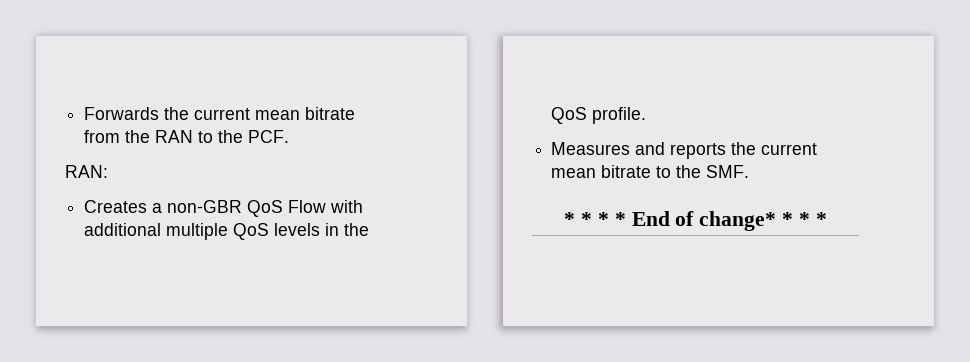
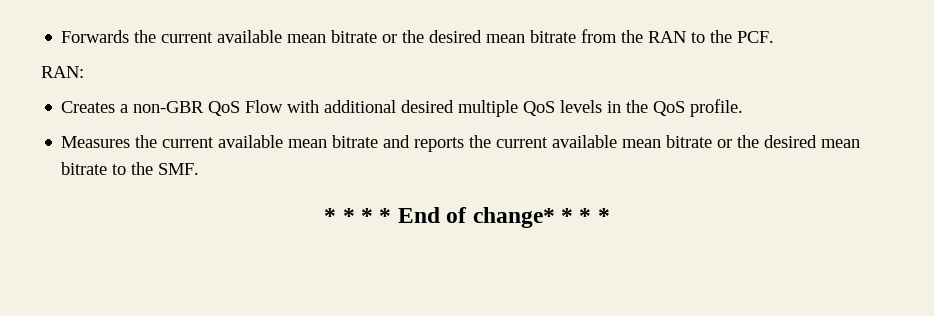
- Forwards the current mean bitrate from the RAN to the PCF.
+ Forwards the current available mean bitrate or the desired mean bitrate from the RAN to the PCF.
- Creates a non-GBR QoS Flow with additional multiple QoS levels in the QoS profile.
+ Creates a non-GBR QoS Flow with additional desired multiple QoS levels in the QoS profile.
- Measures and reports the current mean bitrate to the SMF.
+ Measures the current available mean bitrate and reports the current available mean bitrate or the desired mean bitrate to the SMF.

